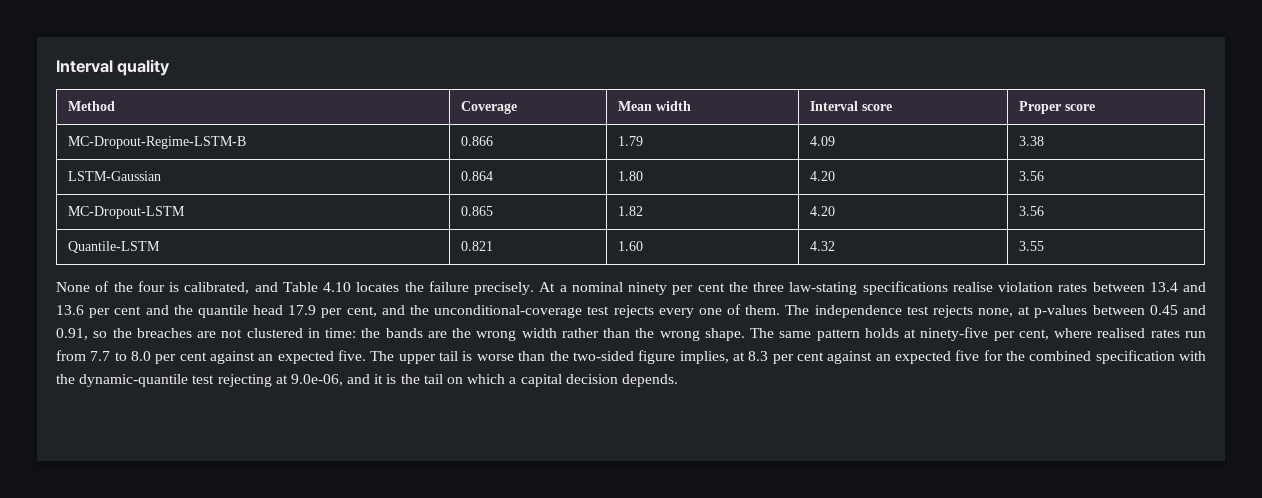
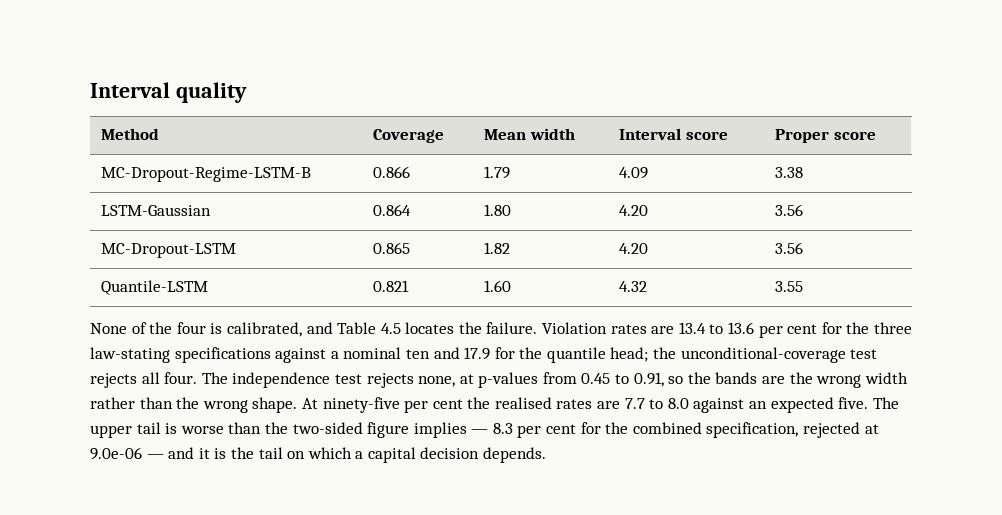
- None of the four is calibrated, and Table 4.10 locates the failure precisely. At a nominal ninety per cent the three law-stating specifications realise violation rates between 13.4 and 13.6 per cent and the quantile head 17.9 per cent, and the unconditional-coverage test rejects every one of them.
+ None of the four is calibrated, and Table 4.5 locates the failure. Violation rates are 13.4 to 13.6 per cent for the three law-stating specifications against a nominal ten and 17.9 for the quantile head; the unconditional-coverage test rejects all four.
- The independence test rejects none, at p-values between 0.45 and 0.91, so the breaches are not clustered in time: the bands are the wrong width rather than the wrong shape.
+ The independence test rejects none, at p-values from 0.45 to 0.91, so the bands are the wrong width rather than the wrong shape.
- The same pattern holds at ninety-five per cent, where realised rates run from 7.7 to 8.0 per cent against an expected five.
+ At ninety-five per cent the realised rates are 7.7 to 8.0 against an expected five.
- The upper tail is worse than the two-sided figure implies, at 8.3 per cent against an expected five for the combined specification with the dynamic-quantile test rejecting at 9.0e-06, and it is the tail on which a capital decision depends.
+ The upper tail is worse than the two-sided figure implies — 8.3 per cent for the combined specification, rejected at 9.0e-06 — and it is the tail on which a capital decision depends.

